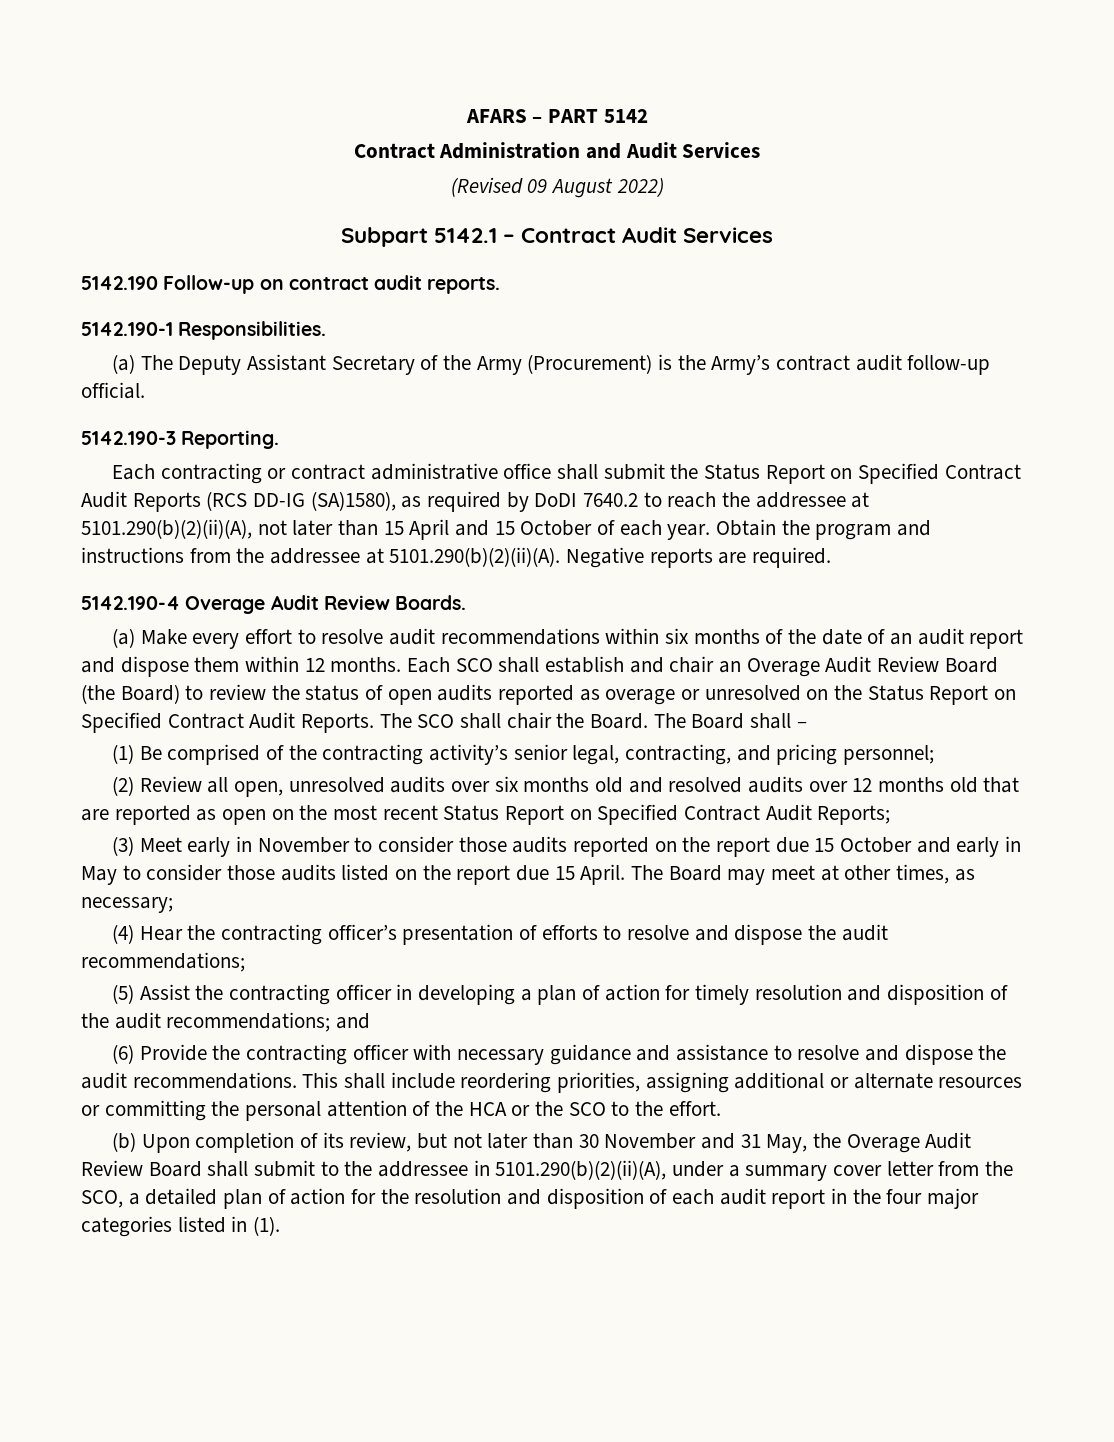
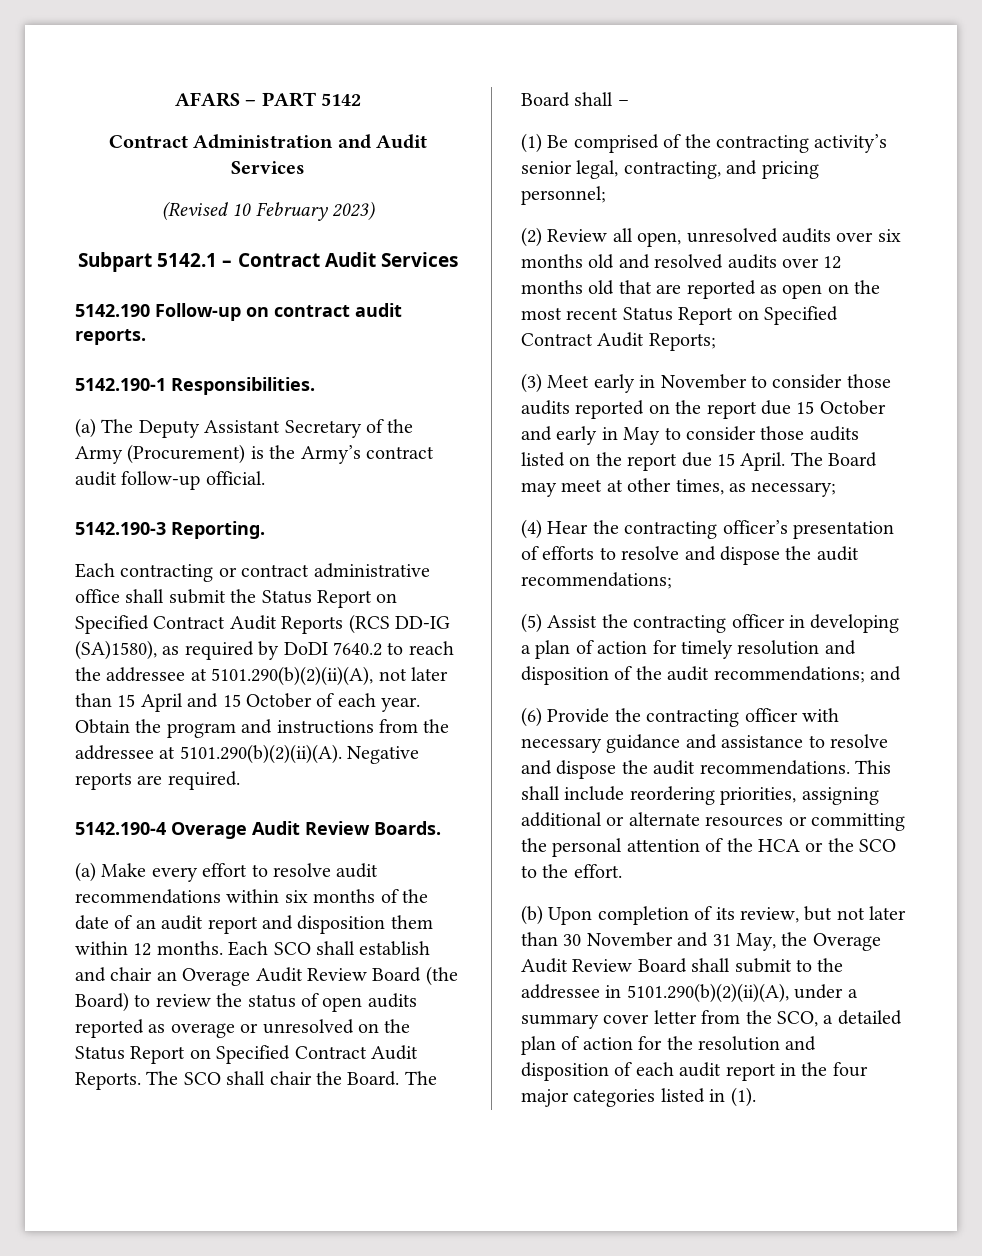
- (Revised 09 August 2022)
+ (Revised 10 February 2023)
- (a) Make every effort to resolve audit recommendations within six months of the date of an audit report and dispose them within 12 months.
+ (a) Make every effort to resolve audit recommendations within six months of the date of an audit report and disposition them within 12 months.

